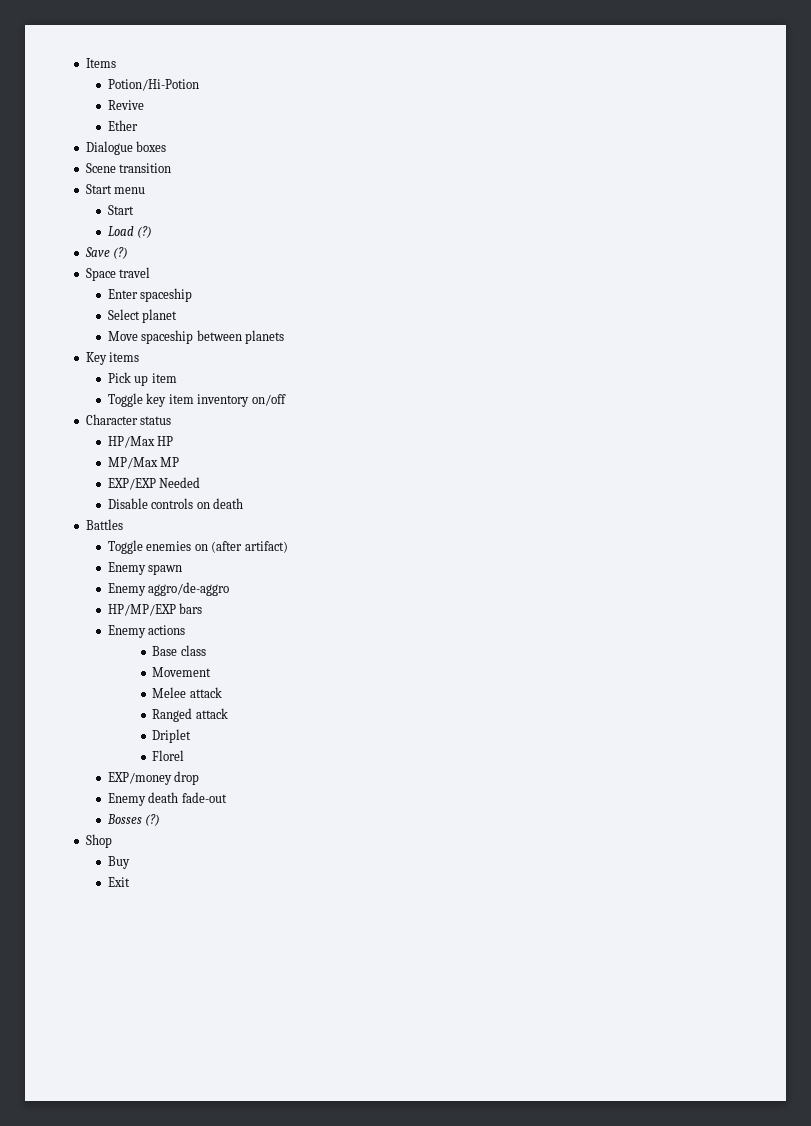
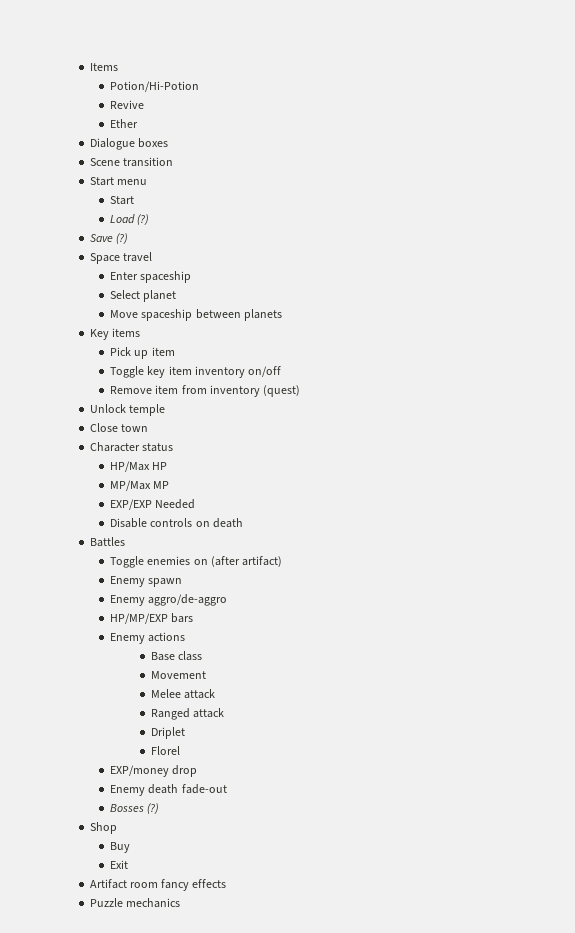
+ Remove item from inventory (quest)
+ Unlock temple
+ Close town
+ Artifact room fancy effects
+ Puzzle mechanics

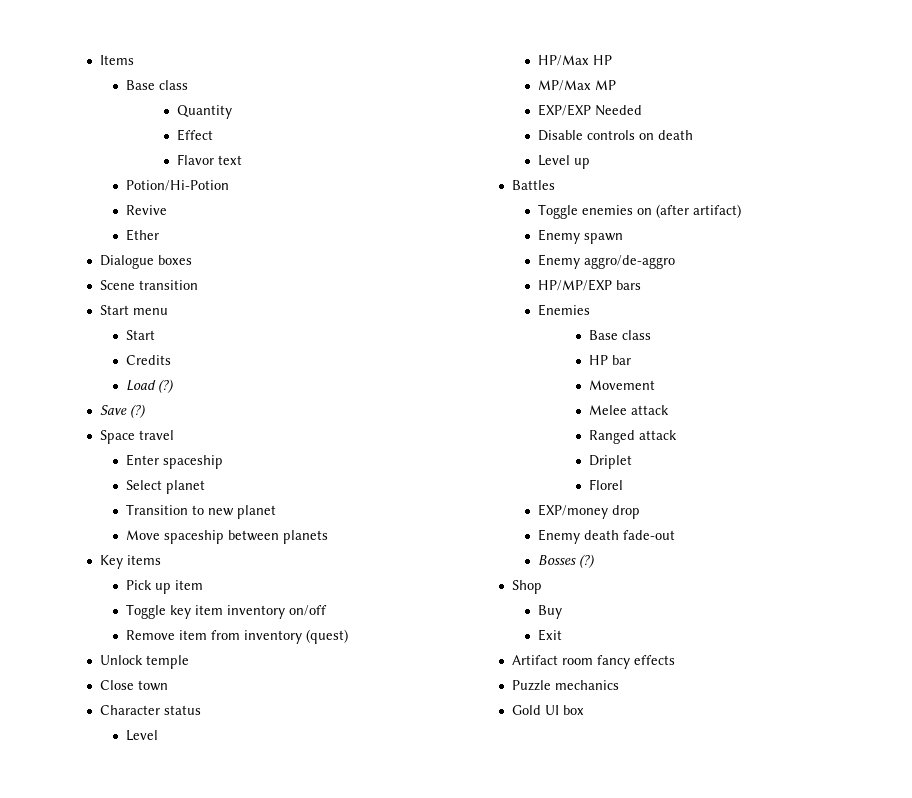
  Items
+ Base class
+ Quantity
+ Effect
+ Flavor text
+ Credits
+ Transition to new planet
  Character status
+ Level
+ Level up
- Enemy actions
+ Enemies
  Base class
+ HP bar
+ Gold UI box

